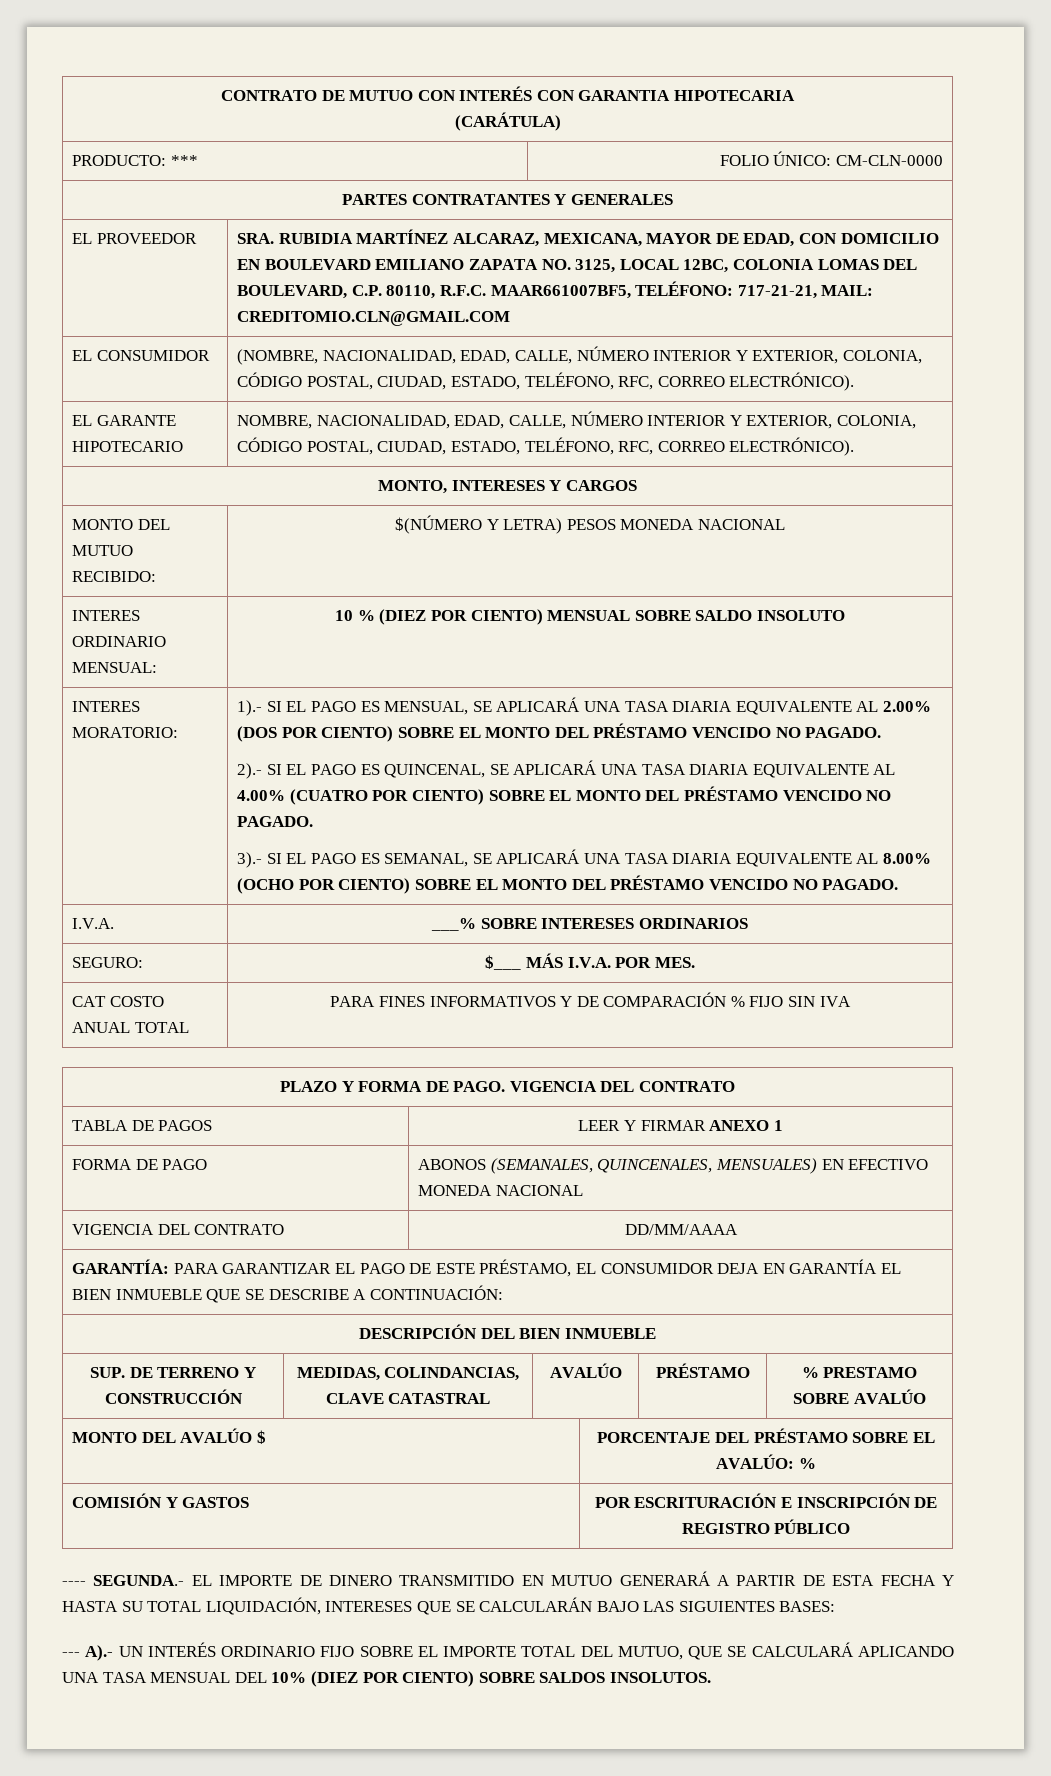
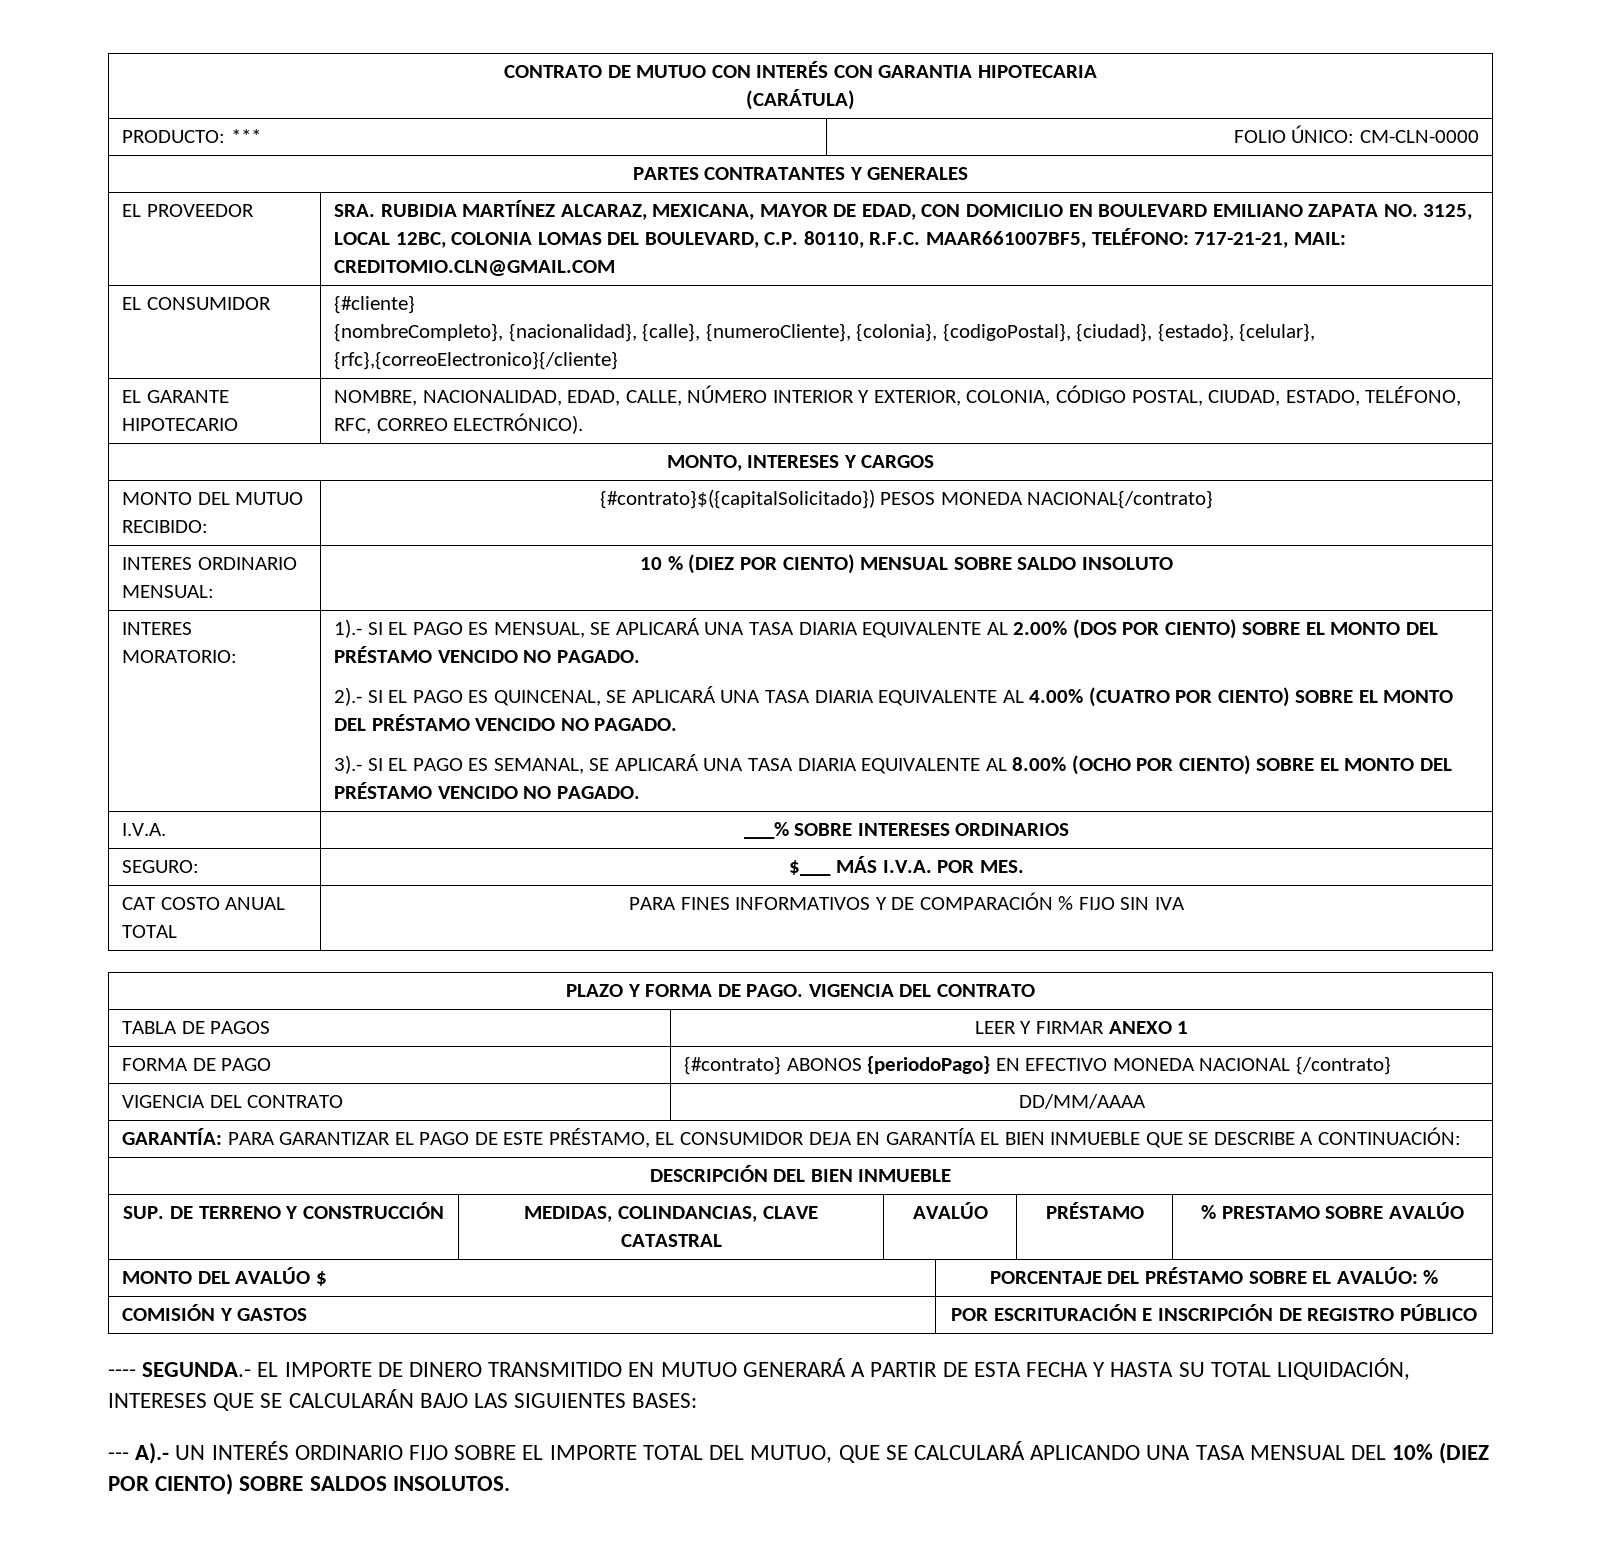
- EL CONSUMIDOR | (NOMBRE, NACIONALIDAD, EDAD, CALLE, NÚMERO INTERIOR Y EXTERIOR, COLONIA, CÓDIGO POSTAL, CIUDAD, ESTADO, TELÉFONO, RFC, CORREO ELECTRÓNICO).
+ EL CONSUMIDOR | {#cliente}
+ {nombreCompleto}, {nacionalidad}, {calle}, {numeroCliente}, {colonia}, {codigoPostal}, {ciudad}, {estado}, {celular}, {rfc},{correoElectronico}{/cliente}
- MONTO DEL MUTUO RECIBIDO: | $(NÚMERO Y LETRA) PESOS MONEDA NACIONAL
+ MONTO DEL MUTUO RECIBIDO: | {#contrato}$({capitalSolicitado}) PESOS MONEDA NACIONAL{/contrato}
- FORMA DE PAGO | ABONOS (SEMANALES, QUINCENALES, MENSUALES) EN EFECTIVO MONEDA NACIONAL
+ FORMA DE PAGO | {#contrato} ABONOS {periodoPago} EN EFECTIVO MONEDA NACIONAL {/contrato}

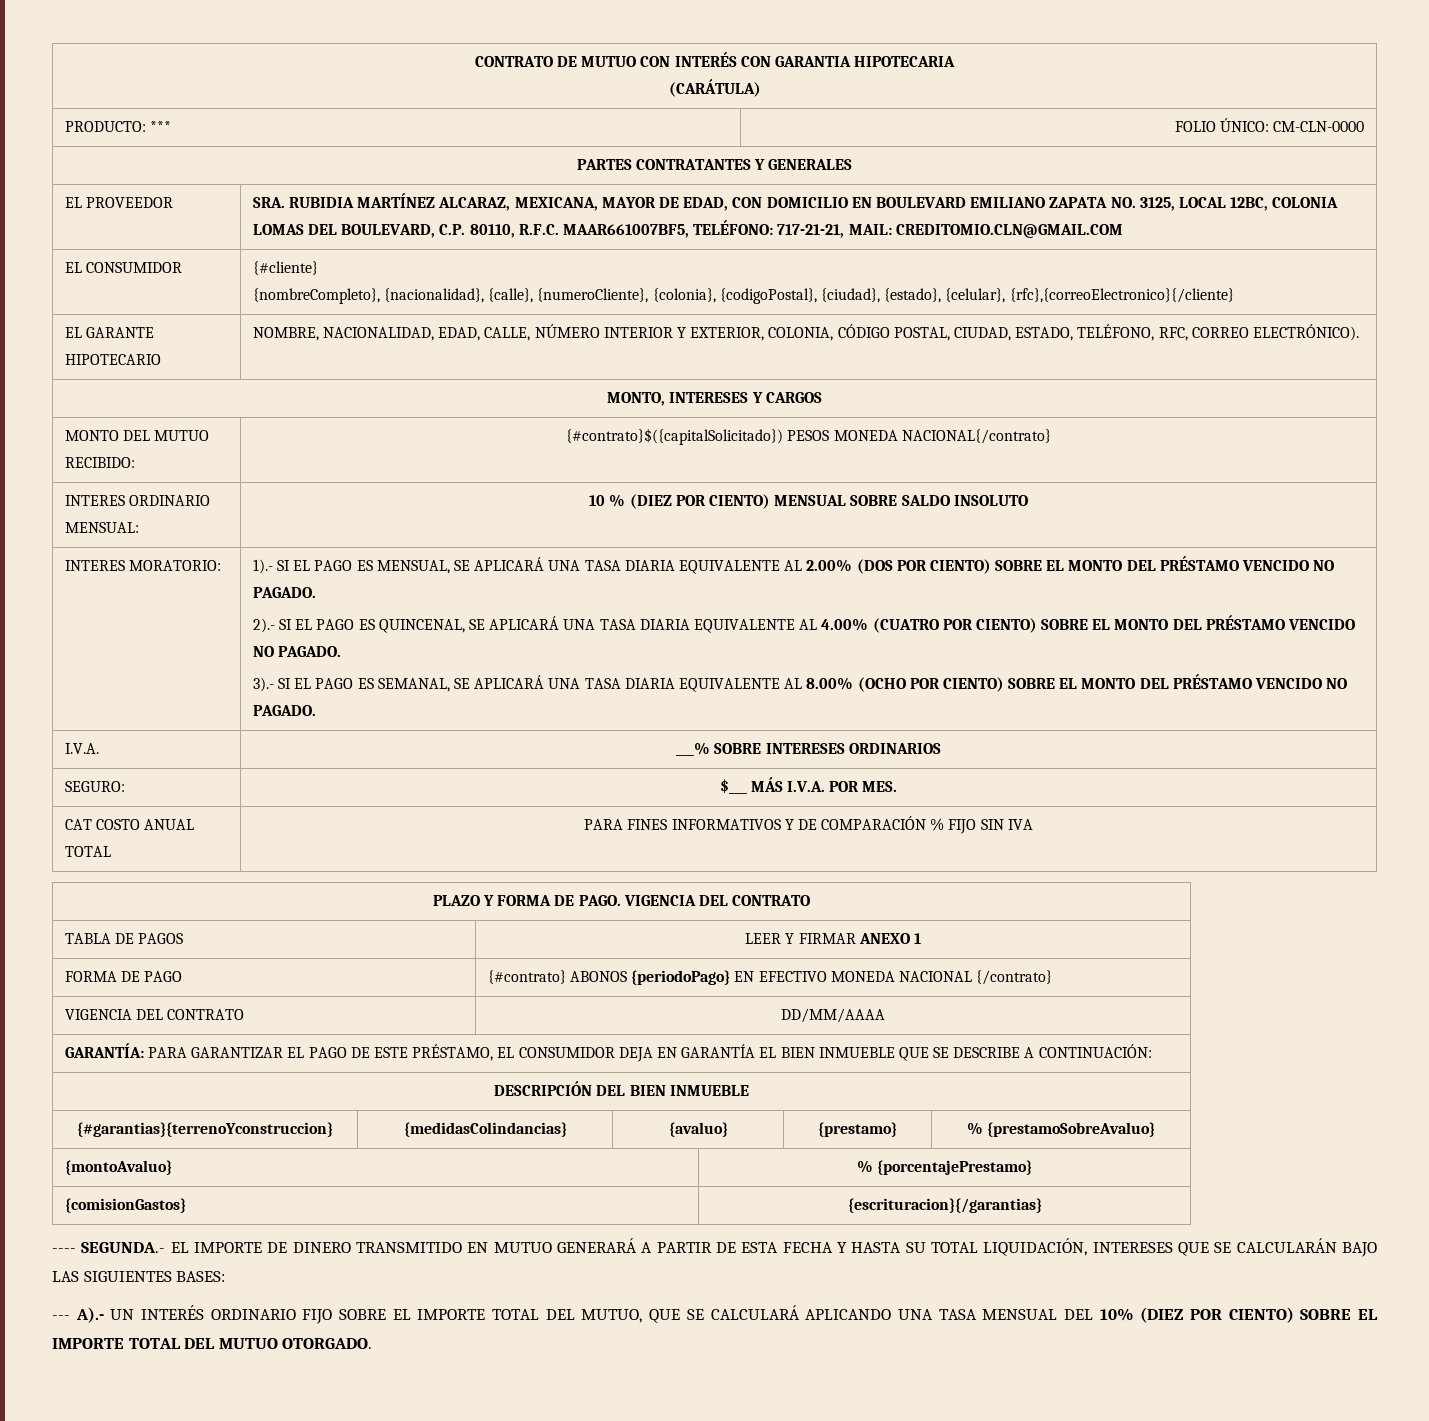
- SUP. DE TERRENO Y CONSTRUCCIÓN | MEDIDAS, COLINDANCIAS, CLAVE CATASTRAL | AVALÚO | PRÉSTAMO | % PRESTAMO SOBRE AVALÚO
- MONTO DEL AVALÚO $ | PORCENTAJE DEL PRÉSTAMO SOBRE EL AVALÚO: %
- COMISIÓN Y GASTOS | POR ESCRITURACIÓN E INSCRIPCIÓN DE REGISTRO PÚBLICO
+ {#garantias}{terrenoYconstruccion} | {medidasColindancias} | {avaluo} | {prestamo} | % {prestamoSobreAvaluo}
+ {montoAvaluo} | % {porcentajePrestamo}
+ {comisionGastos} | {escrituracion}{/garantias}
- --- A).- UN INTERÉS ORDINARIO FIJO SOBRE EL IMPORTE TOTAL DEL MUTUO, QUE SE CALCULARÁ APLICANDO UNA TASA MENSUAL DEL 10% (DIEZ POR CIENTO) SOBRE SALDOS INSOLUTOS.
+ --- A).- UN INTERÉS ORDINARIO FIJO SOBRE EL IMPORTE TOTAL DEL MUTUO, QUE SE CALCULARÁ APLICANDO UNA TASA MENSUAL DEL 10% (DIEZ POR CIENTO) SOBRE EL IMPORTE TOTAL DEL MUTUO OTORGADO.

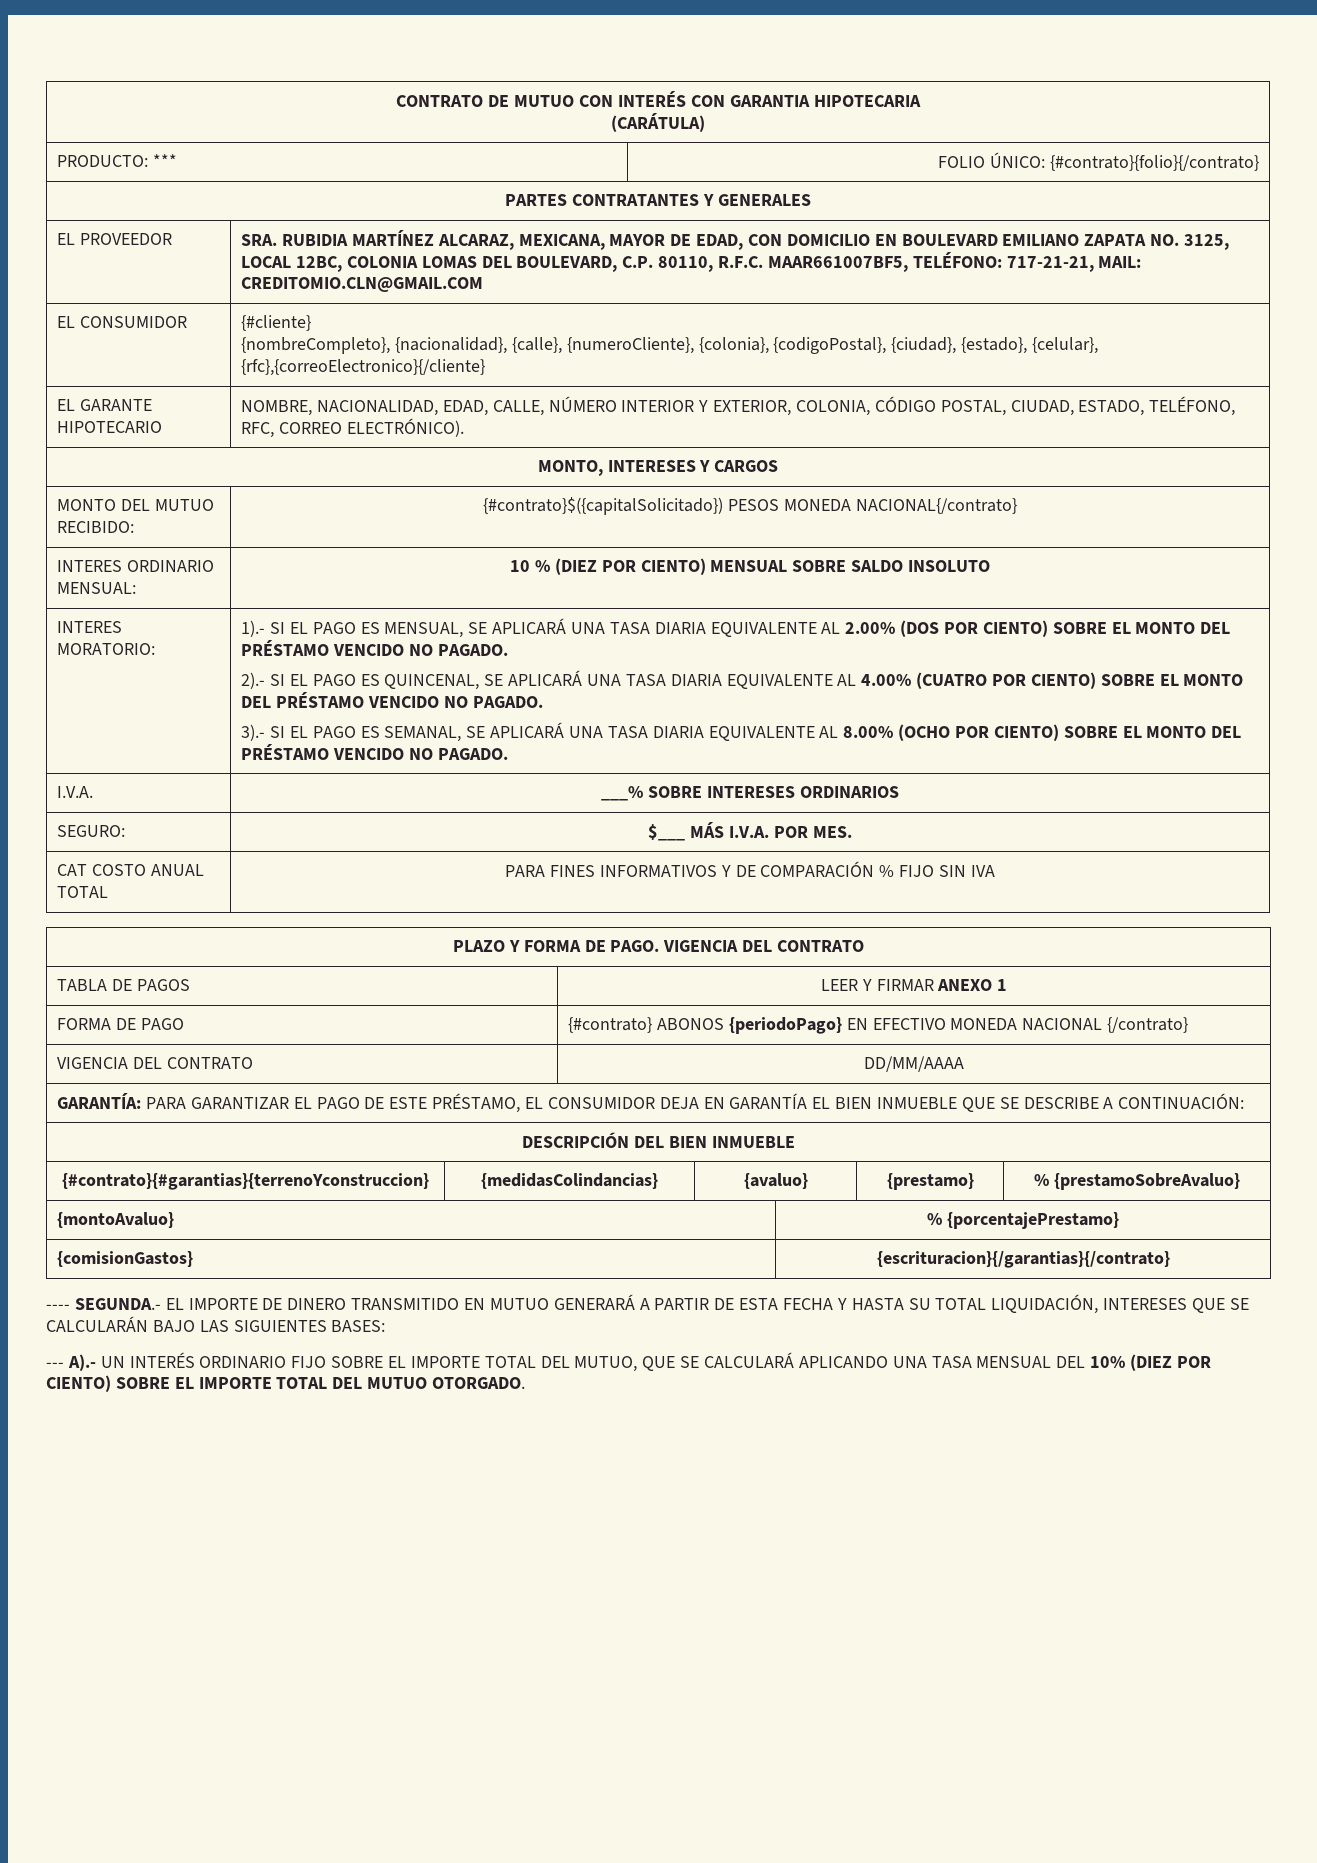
- PRODUCTO: *** | FOLIO ÚNICO: CM-CLN-0000
+ PRODUCTO: *** | FOLIO ÚNICO: {#contrato}{folio}{/contrato}
- {#garantias}{terrenoYconstruccion} | {medidasColindancias} | {avaluo} | {prestamo} | % {prestamoSobreAvaluo}
+ {#contrato}{#garantias}{terrenoYconstruccion} | {medidasColindancias} | {avaluo} | {prestamo} | % {prestamoSobreAvaluo}
- {comisionGastos} | {escrituracion}{/garantias}
+ {comisionGastos} | {escrituracion}{/garantias}{/contrato}

